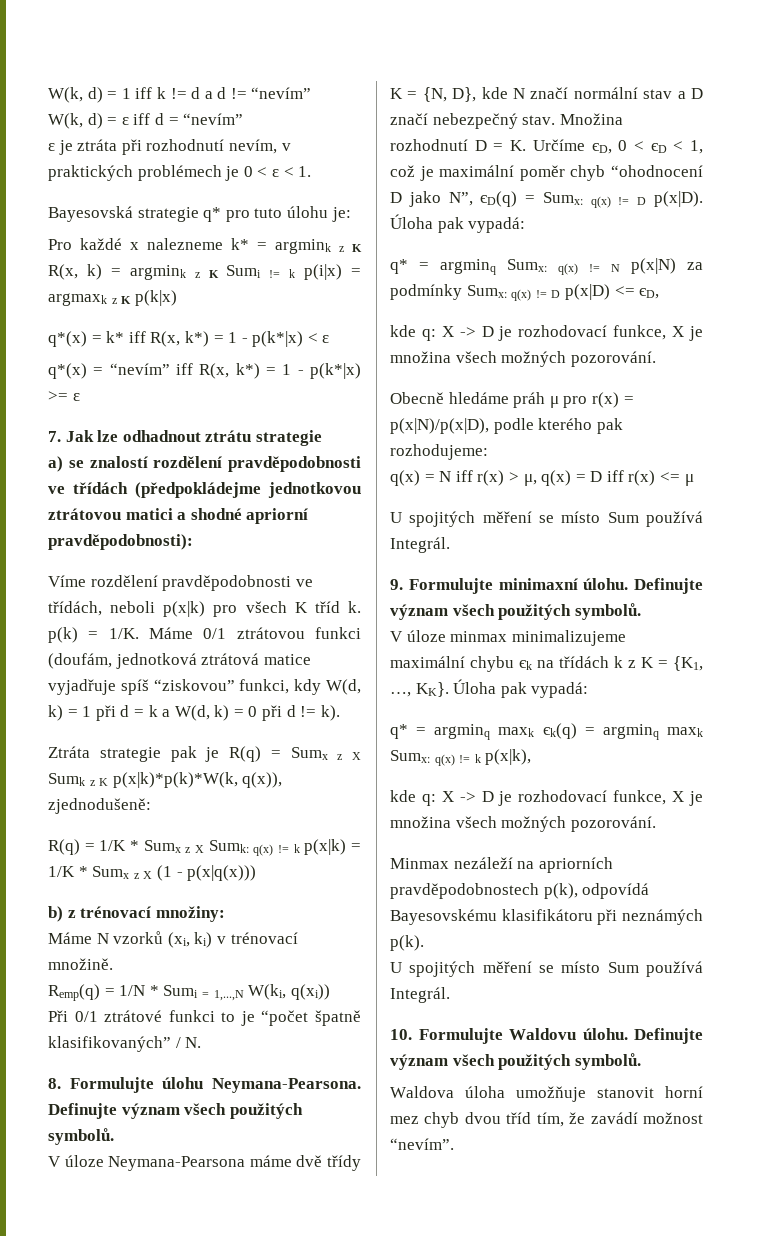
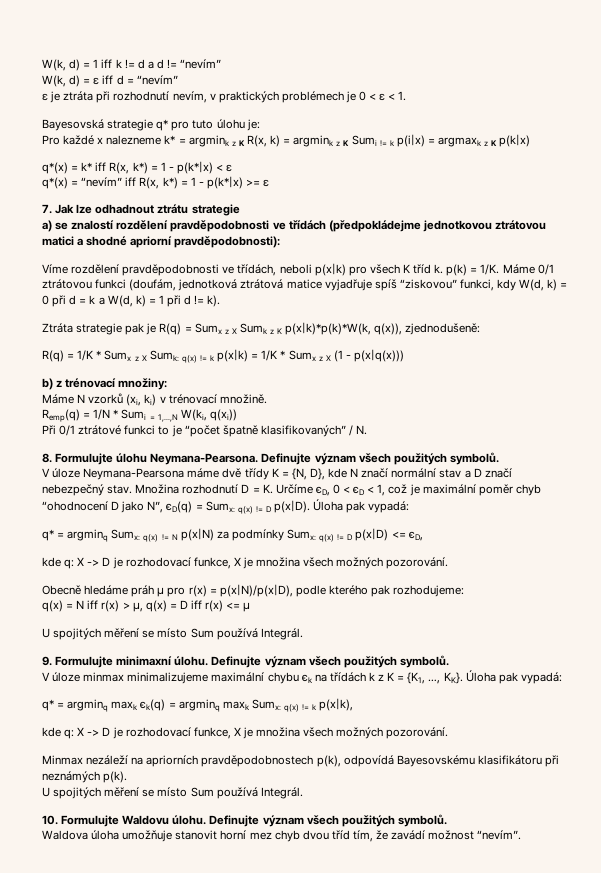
- Máme 0/1 ztrátovou funkci (doufám, jednotková ztrátová matice vyjadřuje spíš “ziskovou” funkci, kdy W(d, k) = 1 při d = k a W(d, k) = 0 při d != k).
+ Máme 0/1 ztrátovou funkci (doufám, jednotková ztrátová matice vyjadřuje spíš “ziskovou” funkci, kdy W(d, k) = 0 při d = k a W(d, k) = 1 při d != k).

